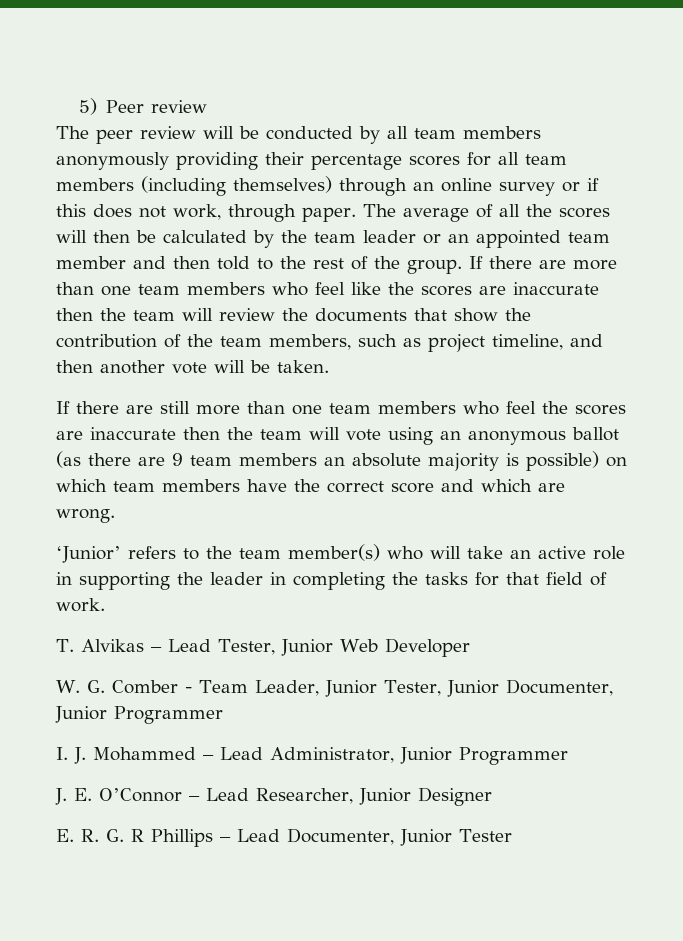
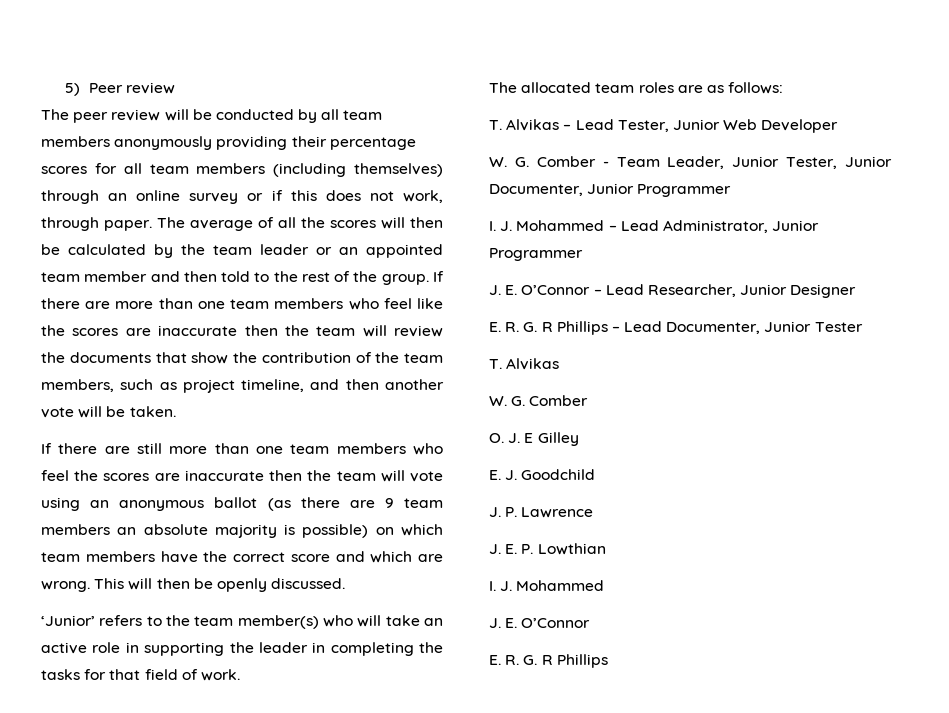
+ This will then be openly discussed.
+ The allocated team roles are as follows:
  E. R. G. R Phillips – Lead Documenter, Junior Tester
+ T. Alvikas
+ W. G. Comber
+ O. J. E Gilley
+ E. J. Goodchild
+ J. P. Lawrence
+ J. E. P. Lowthian
+ I. J. Mohammed
+ J. E. O’Connor
+ E. R. G. R Phillips

